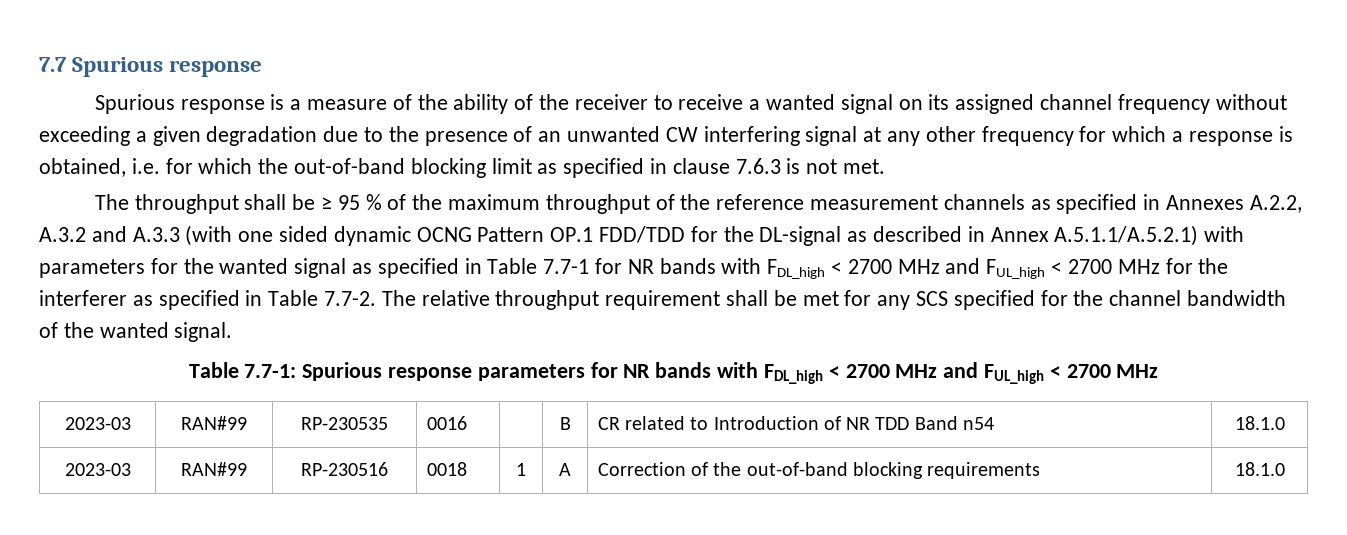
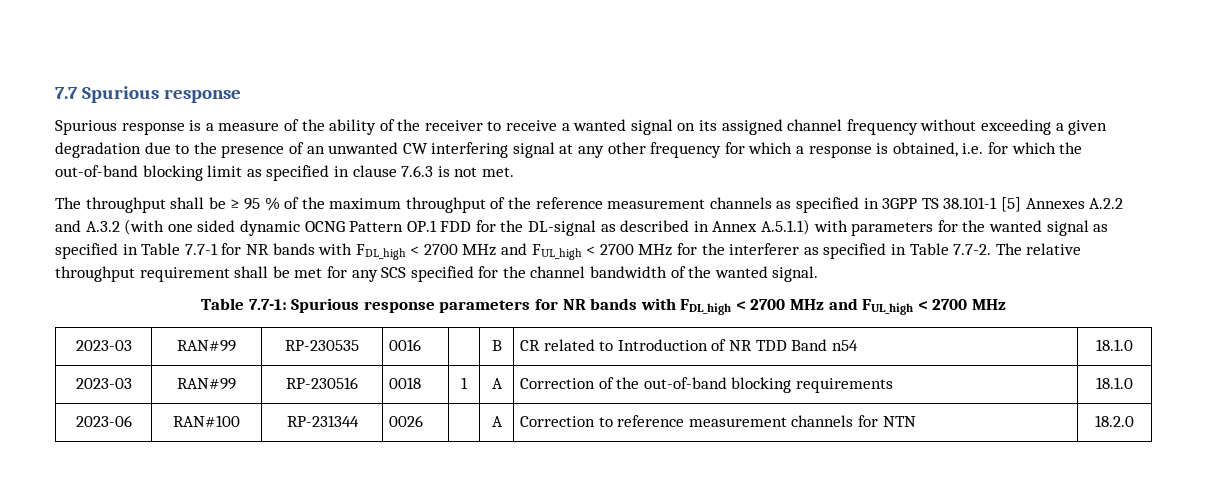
- The throughput shall be ≥ 95 % of the maximum throughput of the reference measurement channels as specified in Annexes A.2.2, A.3.2 and A.3.3 (with one sided dynamic OCNG Pattern OP.1 FDD/TDD for the DL-signal as described in Annex A.5.1.1/A.5.2.1) with parameters for the wanted signal as specified in Table 7.7-1 for NR bands with FDL_high < 2700 MHz and FUL_high < 2700 MHz for the interferer as specified in Table 7.7-2. The relative throughput requirement shall be met for any SCS specified for the channel bandwidth of the wanted signal.
+ The throughput shall be ≥ 95 % of the maximum throughput of the reference measurement channels as specified in 3GPP TS 38.101-1 [5] Annexes A.2.2 and A.3.2 (with one sided dynamic OCNG Pattern OP.1 FDD for the DL-signal as described in Annex A.5.1.1) with parameters for the wanted signal as specified in Table 7.7-1 for NR bands with FDL_high < 2700 MHz and FUL_high < 2700 MHz for the interferer as specified in Table 7.7-2. The relative throughput requirement shall be met for any SCS specified for the channel bandwidth of the wanted signal.
+ 2023-06 | RAN#100 | RP-231344 | 0026 | | A | Correction to reference measurement channels for NTN | 18.2.0

